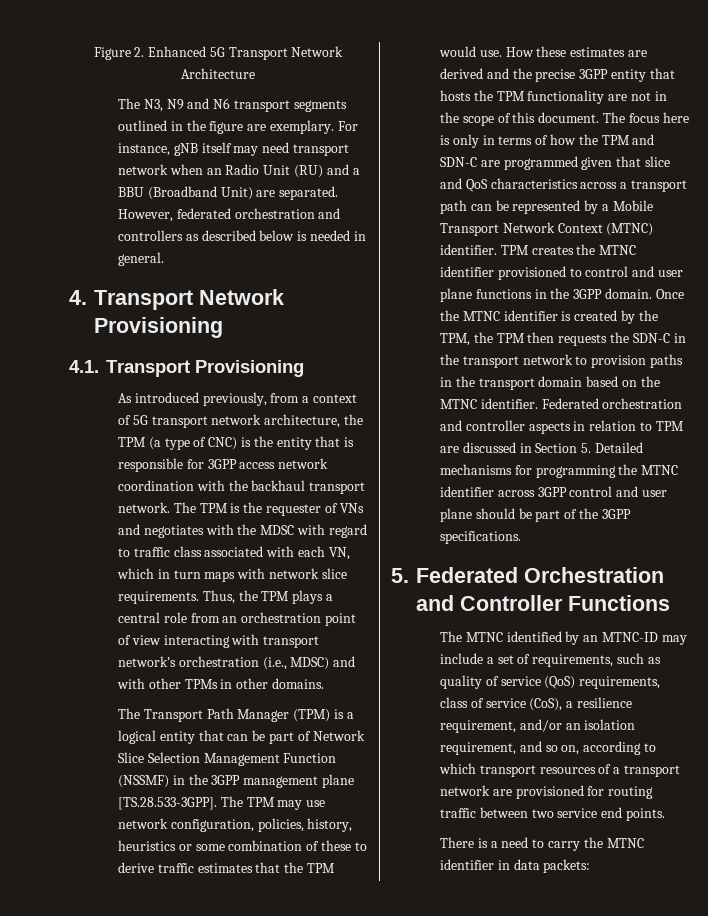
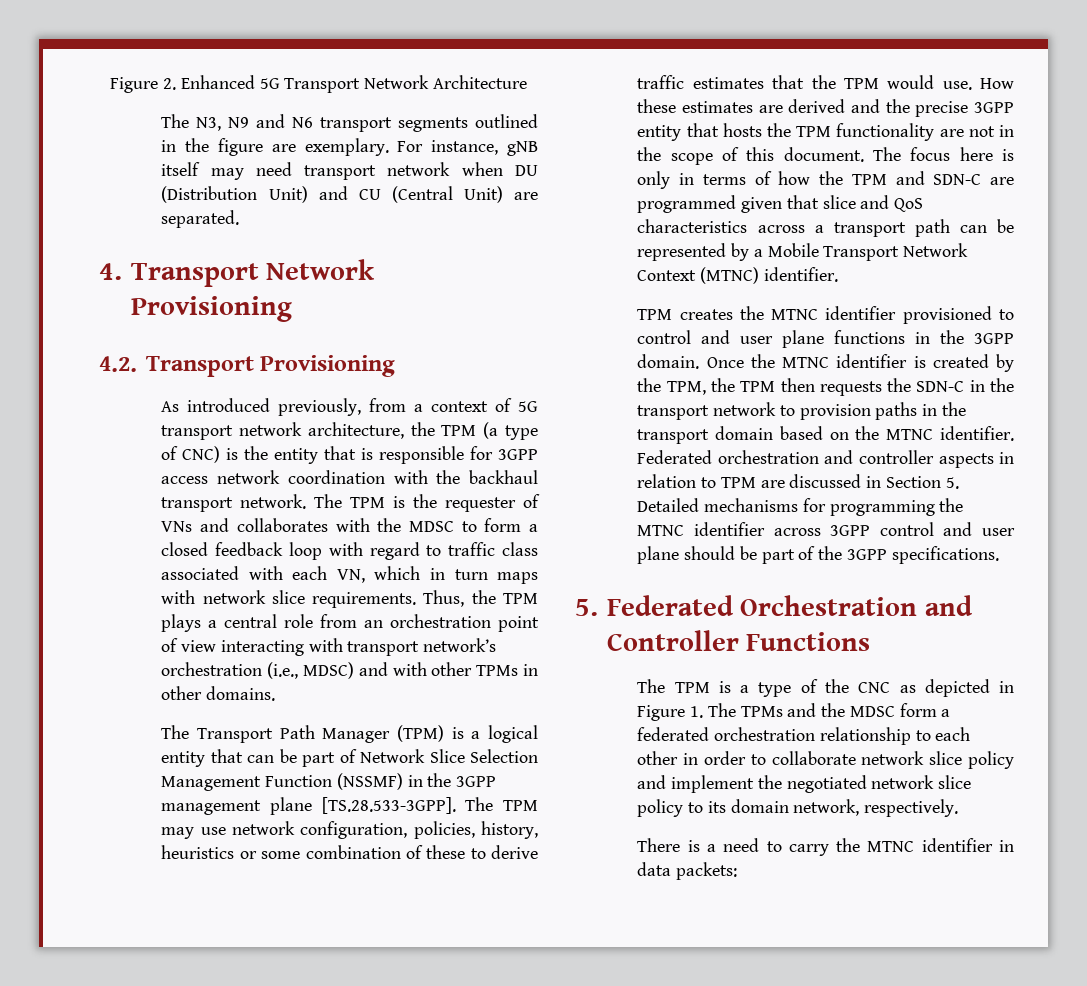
- For instance, gNB itself may need transport network when an Radio Unit (RU) and a BBU (Broadband Unit) are separated. However, federated orchestration and controllers as described below is needed in general.
+ For instance, gNB itself may need transport network when DU (Distribution Unit) and CU (Central Unit) are separated.
- 4.1. Transport Provisioning
+ 4.2. Transport Provisioning
- The TPM is the requester of VNs and negotiates with the MDSC with regard to traffic class associated with each VN, which in turn maps with network slice requirements.
+ The TPM is the requester of VNs and collaborates with the MDSC to form a closed feedback loop with regard to traffic class associated with each VN, which in turn maps with network slice requirements.
- The focus here is only in terms of how the TPM and SDN-C are programmed given that slice and QoS characteristics across a transport path can be represented by a Mobile Transport Network Context (MTNC) identifier. TPM creates the MTNC identifier provisioned to control and user plane functions in the 3GPP domain.
+ The focus here is only in terms of how the TPM and SDN-C are programmed given that slice and QoS characteristics across a transport path can be represented by a Mobile Transport Network Context (MTNC) identifier.
+ TPM creates the MTNC identifier provisioned to control and user plane functions in the 3GPP domain.
- The MTNC identified by an MTNC-ID may include a set of requirements, such as quality of service (QoS) requirements, class of service (CoS), a resilience requirement, and/or an isolation requirement, and so on, according to which transport resources of a transport network are provisioned for routing traffic between two service end points.
+ The TPM is a type of the CNC as depicted in Figure 1. The TPMs and the MDSC form a federated orchestration relationship to each other in order to collaborate network slice policy and implement the negotiated network slice policy to its domain network, respectively.

